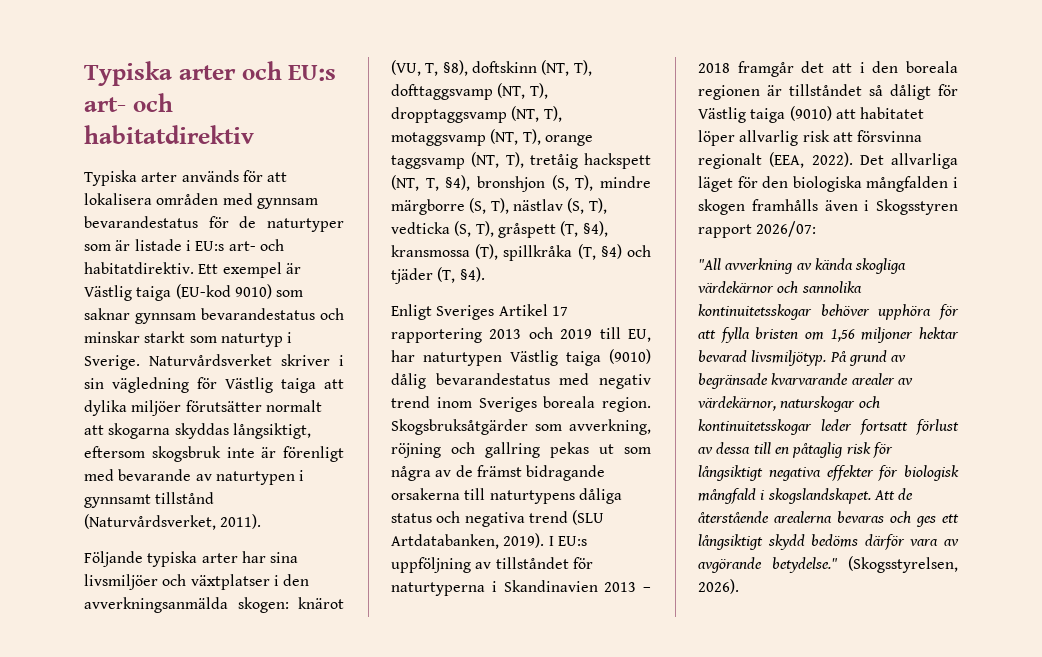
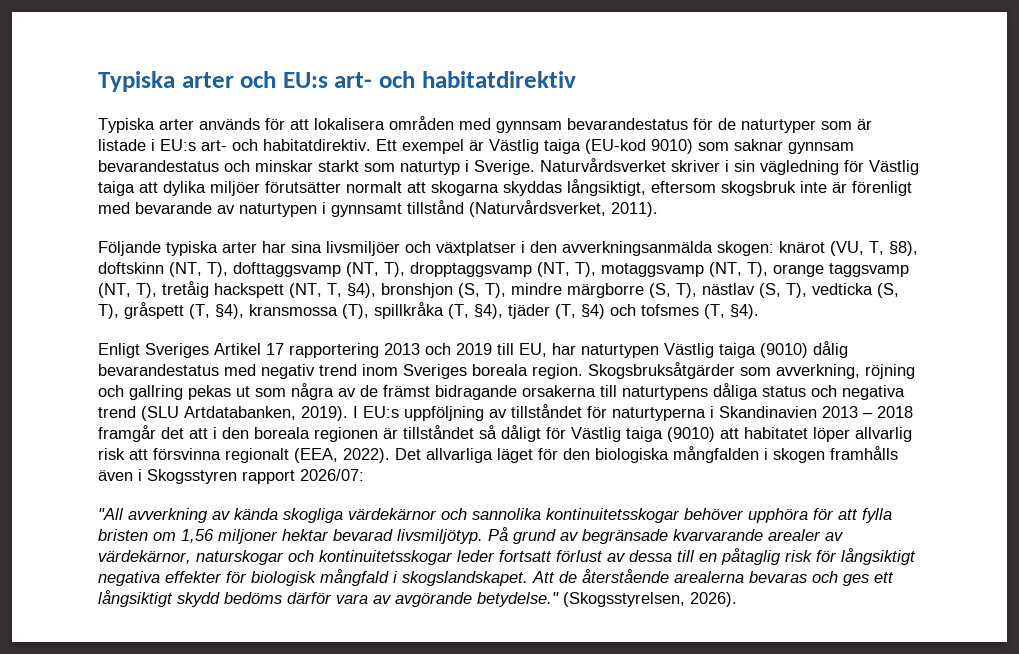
- knärot (VU, T, §8), doftskinn (NT, T), dofttaggsvamp (NT, T), dropptaggsvamp (NT, T), motaggsvamp (NT, T), orange taggsvamp (NT, T), tretåig hackspett (NT, T, §4), bronshjon (S, T), mindre märgborre (S, T), nästlav (S, T), vedticka (S, T), gråspett (T, §4), kransmossa (T), spillkråka (T, §4) och tjäder (T, §4).
+ knärot (VU, T, §8), doftskinn (NT, T), dofttaggsvamp (NT, T), dropptaggsvamp (NT, T), motaggsvamp (NT, T), orange taggsvamp (NT, T), tretåig hackspett (NT, T, §4), bronshjon (S, T), mindre märgborre (S, T), nästlav (S, T), vedticka (S, T), gråspett (T, §4), kransmossa (T), spillkråka (T, §4), tjäder (T, §4) och tofsmes (T, §4).

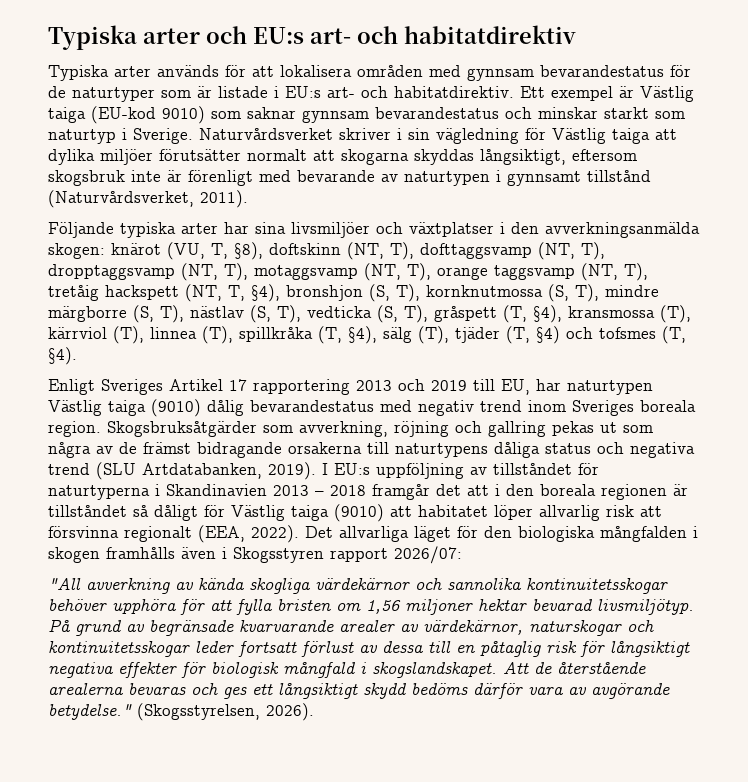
- knärot (VU, T, §8), doftskinn (NT, T), dofttaggsvamp (NT, T), dropptaggsvamp (NT, T), motaggsvamp (NT, T), orange taggsvamp (NT, T), tretåig hackspett (NT, T, §4), bronshjon (S, T), mindre märgborre (S, T), nästlav (S, T), vedticka (S, T), gråspett (T, §4), kransmossa (T), spillkråka (T, §4), tjäder (T, §4) och tofsmes (T, §4).
+ knärot (VU, T, §8), doftskinn (NT, T), dofttaggsvamp (NT, T), dropptaggsvamp (NT, T), motaggsvamp (NT, T), orange taggsvamp (NT, T), tretåig hackspett (NT, T, §4), bronshjon (S, T), kornknutmossa (S, T), mindre märgborre (S, T), nästlav (S, T), vedticka (S, T), gråspett (T, §4), kransmossa (T), kärrviol (T), linnea (T), spillkråka (T, §4), sälg (T), tjäder (T, §4) och tofsmes (T, §4).

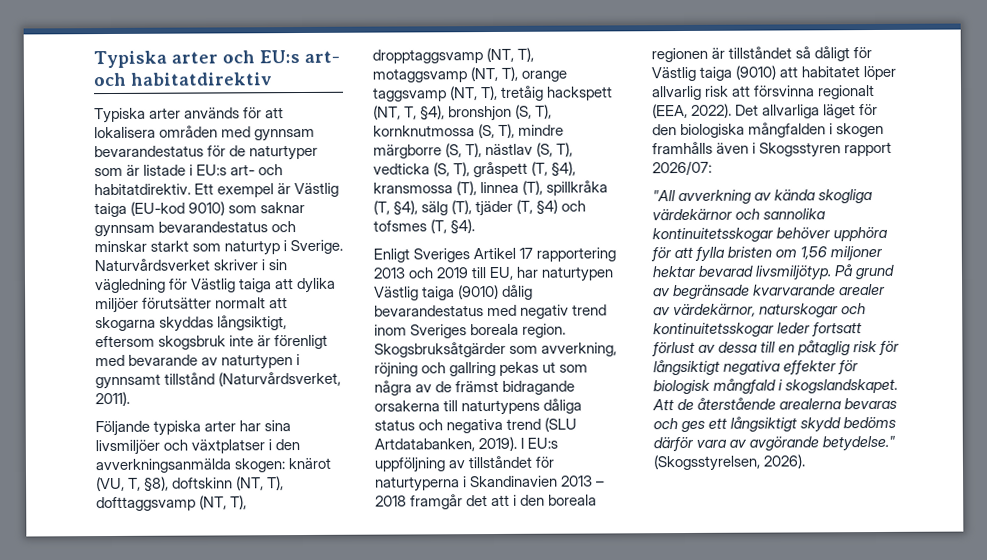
- knärot (VU, T, §8), doftskinn (NT, T), dofttaggsvamp (NT, T), dropptaggsvamp (NT, T), motaggsvamp (NT, T), orange taggsvamp (NT, T), tretåig hackspett (NT, T, §4), bronshjon (S, T), kornknutmossa (S, T), mindre märgborre (S, T), nästlav (S, T), vedticka (S, T), gråspett (T, §4), kransmossa (T), kärrviol (T), linnea (T), spillkråka (T, §4), sälg (T), tjäder (T, §4) och tofsmes (T, §4).
+ knärot (VU, T, §8), doftskinn (NT, T), dofttaggsvamp (NT, T), dropptaggsvamp (NT, T), motaggsvamp (NT, T), orange taggsvamp (NT, T), tretåig hackspett (NT, T, §4), bronshjon (S, T), kornknutmossa (S, T), mindre märgborre (S, T), nästlav (S, T), vedticka (S, T), gråspett (T, §4), kransmossa (T), linnea (T), spillkråka (T, §4), sälg (T), tjäder (T, §4) och tofsmes (T, §4).

